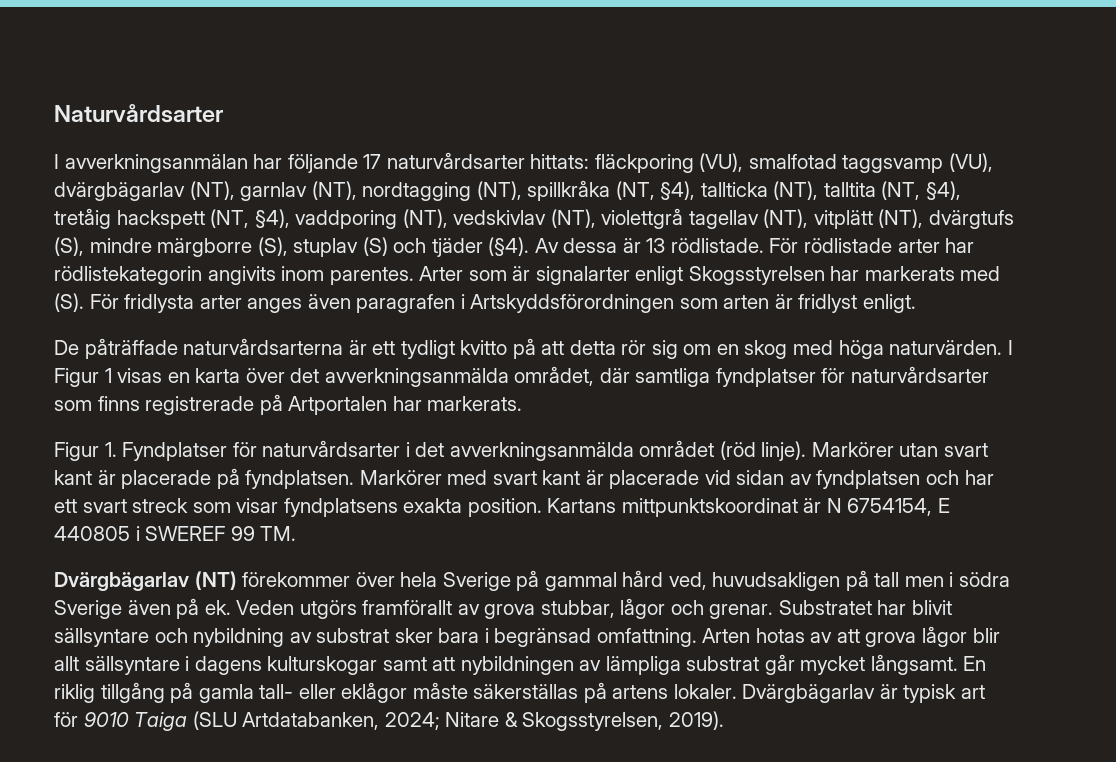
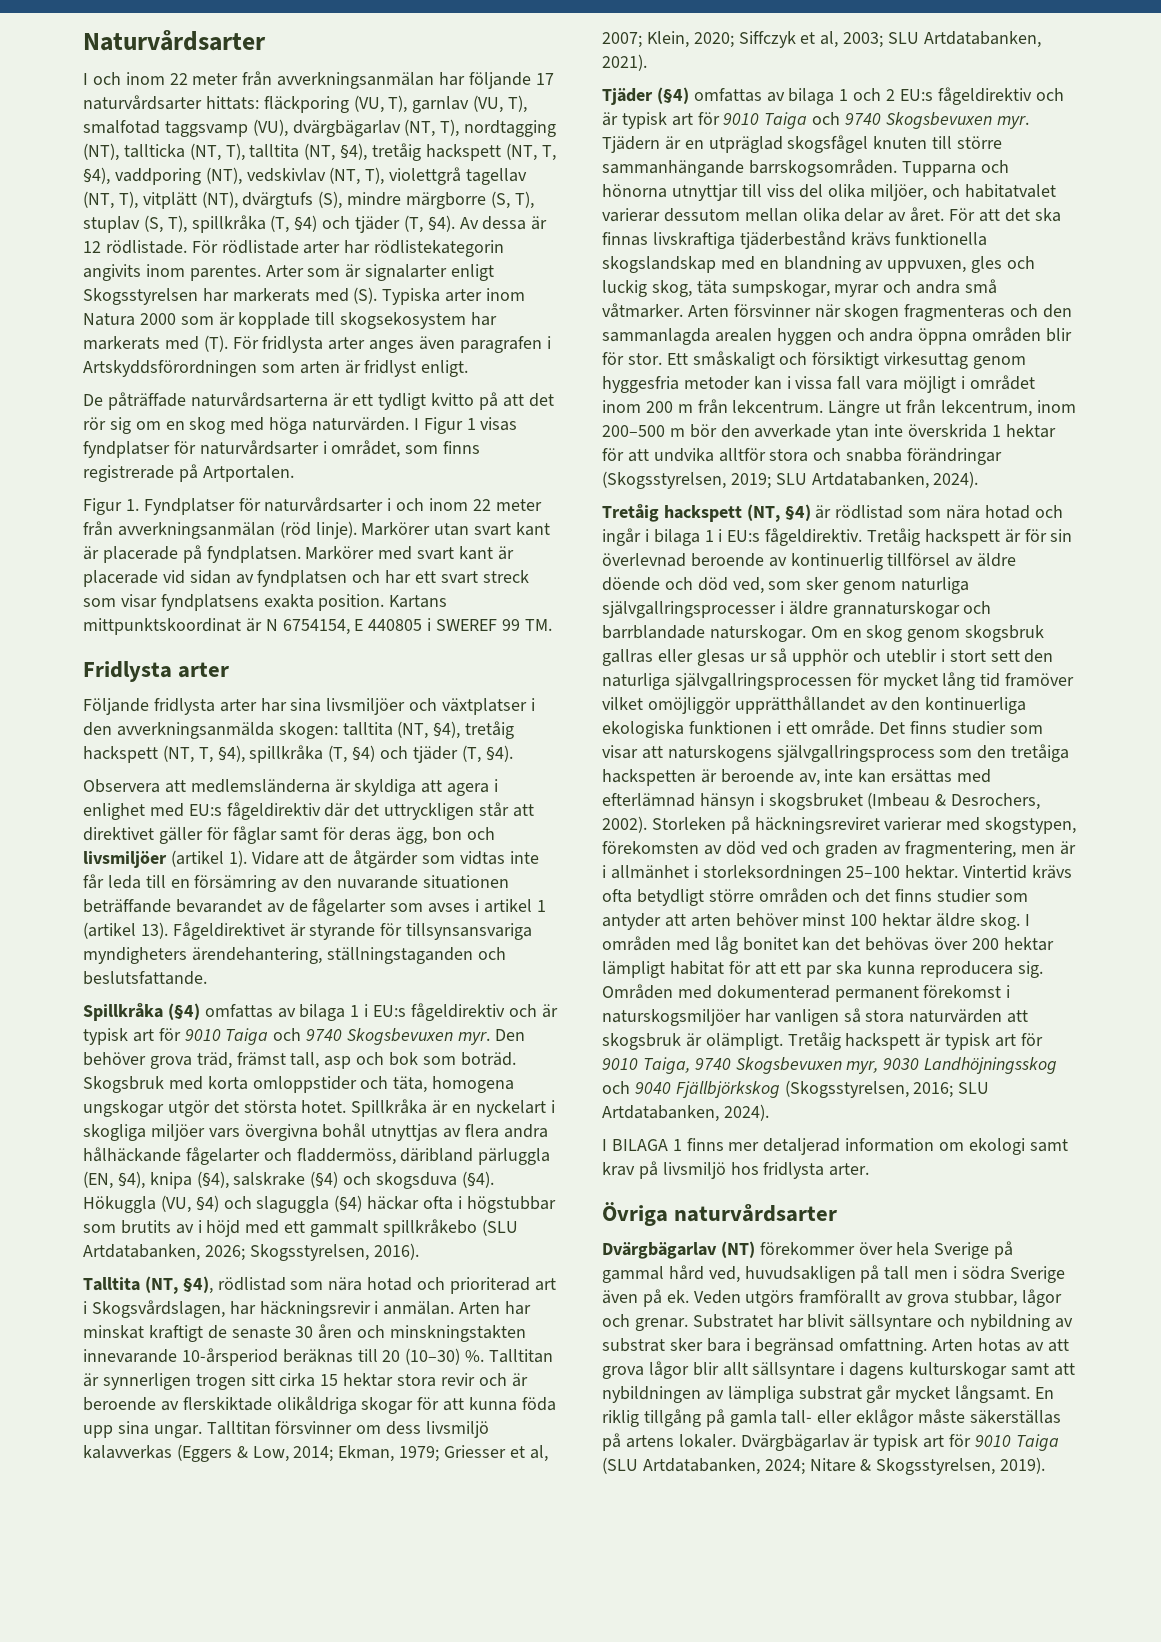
- I avverkningsanmälan har följande 17 naturvårdsarter hittats: fläckporing (VU), smalfotad taggsvamp (VU), dvärgbägarlav (NT), garnlav (NT), nordtagging (NT), spillkråka (NT, §4), tallticka (NT), talltita (NT, §4), tretåig hackspett (NT, §4), vaddporing (NT), vedskivlav (NT), violettgrå tagellav (NT), vitplätt (NT), dvärgtufs (S), mindre märgborre (S), stuplav (S) och tjäder (§4).
+ I och inom 22 meter från avverkningsanmälan har följande 17 naturvårdsarter hittats: fläckporing (VU, T), garnlav (VU, T), smalfotad taggsvamp (VU), dvärgbägarlav (NT, T), nordtagging (NT), tallticka (NT, T), talltita (NT, §4), tretåig hackspett (NT, T, §4), vaddporing (NT), vedskivlav (NT, T), violettgrå tagellav (NT, T), vitplätt (NT), dvärgtufs (S), mindre märgborre (S, T), stuplav (S, T), spillkråka (T, §4) och tjäder (T, §4).
- Av dessa är 13 rödlistade.
+ Av dessa är 12 rödlistade.
- Arter som är signalarter enligt Skogsstyrelsen har markerats med (S). För fridlysta arter anges även paragrafen i Artskyddsförordningen som arten är fridlyst enligt.
+ Arter som är signalarter enligt Skogsstyrelsen har markerats med (S). Typiska arter inom Natura 2000 som är kopplade till skogsekosystem har markerats med (T). För fridlysta arter anges även paragrafen i Artskyddsförordningen som arten är fridlyst enligt.
- De påträffade naturvårdsarterna är ett tydligt kvitto på att detta rör sig om en skog med höga naturvärden.
+ De påträffade naturvårdsarterna är ett tydligt kvitto på att det rör sig om en skog med höga naturvärden.
- I Figur 1 visas en karta över det avverkningsanmälda området, där samtliga fyndplatser för naturvårdsarter som finns registrerade på Artportalen har markerats.
+ I Figur 1 visas fyndplatser för naturvårdsarter i området, som finns registrerade på Artportalen.
- Figur 1. Fyndplatser för naturvårdsarter i det avverkningsanmälda området (röd linje).
+ Figur 1. Fyndplatser för naturvårdsarter i och inom 22 meter från avverkningsanmälan (röd linje).
+ Fridlysta arter
+ Följande fridlysta arter har sina livsmiljöer och växtplatser i den avverkningsanmälda skogen: talltita (NT, §4), tretåig hackspett (NT, T, §4), spillkråka (T, §4) och tjäder (T, §4).
+ Observera att medlemsländerna är skyldiga att agera i enlighet med EU:s fågeldirektiv där det uttryckligen står att direktivet gäller för fåglar samt för deras ägg, bon och livsmiljöer (artikel 1). Vidare att de åtgärder som vidtas inte får leda till en försämring av den nuvarande situationen beträffande bevarandet av de fågelarter som avses i artikel 1 (artikel 13). Fågeldirektivet är styrande för tillsynsansvariga myndigheters ärendehantering, ställningstaganden och beslutsfattande.
+ Spillkråka (§4) omfattas av bilaga 1 i EU:s fågeldirektiv och är typisk art för 9010 Taiga och 9740 Skogsbevuxen myr. Den behöver grova träd, främst tall, asp och bok som boträd. Skogsbruk med korta omloppstider och täta, homogena ungskogar utgör det största hotet. Spillkråka är en nyckelart i skogliga miljöer vars övergivna bohål utnyttjas av flera andra hålhäckande fågelarter och fladdermöss, däribland pärluggla (EN, §4), knipa (§4), salskrake (§4) och skogsduva (§4). Hökuggla (VU, §4) och slaguggla (§4) häckar ofta i högstubbar som brutits av i höjd med ett gammalt spillkråkebo (SLU Artdatabanken, 2026; Skogsstyrelsen, 2016).
+ Talltita (NT, §4), rödlistad som nära hotad och prioriterad art i Skogsvårdslagen, har häckningsrevir i anmälan. Arten har minskat kraftigt de senaste 30 åren och minskningstakten innevarande 10-årsperiod beräknas till 20 (10–30) %. Talltitan är synnerligen trogen sitt cirka 15 hektar stora revir och är beroende av flerskiktade olikåldriga skogar för att kunna föda upp sina ungar. Talltitan försvinner om dess livsmiljö kalavverkas (Eggers & Low, 2014; Ekman, 1979; Griesser et al, 2007; Klein, 2020; Siffczyk et al, 2003; SLU Artdatabanken, 2021).
+ Tjäder (§4) omfattas av bilaga 1 och 2 EU:s fågeldirektiv och är typisk art för 9010 Taiga och 9740 Skogsbevuxen myr. Tjädern är en utpräglad skogsfågel knuten till större sammanhängande barrskogsområden. Tupparna och hönorna utnyttjar till viss del olika miljöer, och habitatvalet varierar dessutom mellan olika delar av året. För att det ska finnas livskraftiga tjäderbestånd krävs funktionella skogslandskap med en blandning av uppvuxen, gles och luckig skog, täta sumpskogar, myrar och andra små våtmarker. Arten försvinner när skogen fragmenteras och den sammanlagda arealen hyggen och andra öppna områden blir för stor. Ett småskaligt och försiktigt virkesuttag genom hyggesfria metoder kan i vissa fall vara möjligt i området inom 200 m från lekcentrum. Längre ut från lekcentrum, inom 200–500 m bör den avverkade ytan inte överskrida 1 hektar för att undvika alltför stora och snabba förändringar (Skogsstyrelsen, 2019; SLU Artdatabanken, 2024).
+ Tretåig hackspett (NT, §4) är rödlistad som nära hotad och ingår i bilaga 1 i EU:s fågeldirektiv. Tretåig hackspett är för sin överlevnad beroende av kontinuerlig tillförsel av äldre döende och död ved, som sker genom naturliga självgallringsprocesser i äldre grannaturskogar och barrblandade naturskogar. Om en skog genom skogsbruk gallras eller glesas ur så upphör och uteblir i stort sett den naturliga självgallringsprocessen för mycket lång tid framöver vilket omöjliggör upprätthållandet av den kontinuerliga ekologiska funktionen i ett område. Det finns studier som visar att naturskogens självgallringsprocess som den tretåiga hackspetten är beroende av, inte kan ersättas med efterlämnad hänsyn i skogsbruket (Imbeau & Desrochers, 2002). Storleken på häckningsreviret varierar med skogstypen, förekomsten av död ved och graden av fragmentering, men är i allmänhet i storleksordningen 25–100 hektar. Vintertid krävs ofta betydligt större områden och det finns studier som antyder att arten behöver minst 100 hektar äldre skog. I områden med låg bonitet kan det behövas över 200 hektar lämpligt habitat för att ett par ska kunna reproducera sig. Områden med dokumenterad permanent förekomst i naturskogsmiljöer har vanligen så stora naturvärden att skogsbruk är olämpligt. Tretåig hackspett är typisk art för 9010 Taiga, 9740 Skogsbevuxen myr, 9030 Landhöjningsskog och 9040 Fjällbjörkskog (Skogsstyrelsen, 2016; SLU Artdatabanken, 2024).
+ I BILAGA 1 finns mer detaljerad information om ekologi samt krav på livsmiljö hos fridlysta arter.
+ Övriga naturvårdsarter

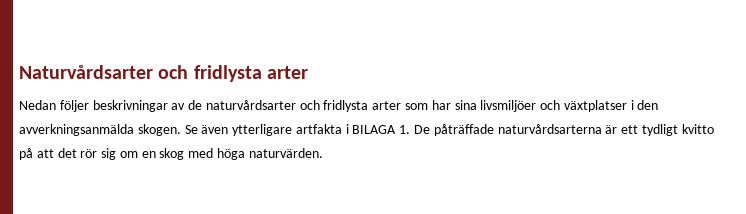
- Naturvårdsarter
- I och inom 22 meter från avverkningsanmälan har följande 17 naturvårdsarter hittats: fläckporing (VU, T), garnlav (VU, T), smalfotad taggsvamp (VU), dvärgbägarlav (NT, T), nordtagging (NT), tallticka (NT, T), talltita (NT, §4), tretåig hackspett (NT, T, §4), vaddporing (NT), vedskivlav (NT, T), violettgrå tagellav (NT, T), vitplätt (NT), dvärgtufs (S), mindre märgborre (S, T), stuplav (S, T), spillkråka (T, §4) och tjäder (T, §4). Av dessa är 12 rödlistade. För rödlistade arter har rödlistekategorin angivits inom parentes. Arter som är signalarter enligt Skogsstyrelsen har markerats med (S). Typiska arter inom Natura 2000 som är kopplade till skogsekosystem har markerats med (T). För fridlysta arter anges även paragrafen i Artskyddsförordningen som arten är fridlyst enligt.
- De påträffade naturvårdsarterna är ett tydligt kvitto på att det rör sig om en skog med höga naturvärden. I Figur 1 visas fyndplatser för naturvårdsarter i området, som finns registrerade på Artportalen.
- Figur 1. Fyndplatser för naturvårdsarter i och inom 22 meter från avverkningsanmälan (röd linje). Markörer utan svart kant är placerade på fyndplatsen. Markörer med svart kant är placerade vid sidan av fyndplatsen och har ett svart streck som visar fyndplatsens exakta position. Kartans mittpunktskoordinat är N 6754154, E 440805 i SWEREF 99 TM.
- Fridlysta arter
- Följande fridlysta arter har sina livsmiljöer och växtplatser i den avverkningsanmälda skogen: talltita (NT, §4), tretåig hackspett (NT, T, §4), spillkråka (T, §4) och tjäder (T, §4).
- Observera att medlemsländerna är skyldiga att agera i enlighet med EU:s fågeldirektiv där det uttryckligen står att direktivet gäller för fåglar samt för deras ägg, bon och livsmiljöer (artikel 1). Vidare att de åtgärder som vidtas inte får leda till en försämring av den nuvarande situationen beträffande bevarandet av de fågelarter som avses i artikel 1 (artikel 13). Fågeldirektivet är styrande för tillsynsansvariga myndigheters ärendehantering, ställningstaganden och beslutsfattande.
- Spillkråka (§4) omfattas av bilaga 1 i EU:s fågeldirektiv och är typisk art för 9010 Taiga och 9740 Skogsbevuxen myr. Den behöver grova träd, främst tall, asp och bok som boträd. Skogsbruk med korta omloppstider och täta, homogena ungskogar utgör det största hotet. Spillkråka är en nyckelart i skogliga miljöer vars övergivna bohål utnyttjas av flera andra hålhäckande fågelarter och fladdermöss, däribland pärluggla (EN, §4), knipa (§4), salskrake (§4) och skogsduva (§4). Hökuggla (VU, §4) och slaguggla (§4) häckar ofta i högstubbar som brutits av i höjd med ett gammalt spillkråkebo (SLU Artdatabanken, 2026; Skogsstyrelsen, 2016).
- Talltita (NT, §4), rödlistad som nära hotad och prioriterad art i Skogsvårdslagen, har häckningsrevir i anmälan. Arten har minskat kraftigt de senaste 30 åren och minskningstakten innevarande 10-årsperiod beräknas till 20 (10–30) %. Talltitan är synnerligen trogen sitt cirka 15 hektar stora revir och är beroende av flerskiktade olikåldriga skogar för att kunna föda upp sina ungar. Talltitan försvinner om dess livsmiljö kalavverkas (Eggers & Low, 2014; Ekman, 1979; Griesser et al, 2007; Klein, 2020; Siffczyk et al, 2003; SLU Artdatabanken, 2021).
- Tjäder (§4) omfattas av bilaga 1 och 2 EU:s fågeldirektiv och är typisk art för 9010 Taiga och 9740 Skogsbevuxen myr. Tjädern är en utpräglad skogsfågel knuten till större sammanhängande barrskogsområden. Tupparna och hönorna utnyttjar till viss del olika miljöer, och habitatvalet varierar dessutom mellan olika delar av året. För att det ska finnas livskraftiga tjäderbestånd krävs funktionella skogslandskap med en blandning av uppvuxen, gles och luckig skog, täta sumpskogar, myrar och andra små våtmarker. Arten försvinner när skogen fragmenteras och den sammanlagda arealen hyggen och andra öppna områden blir för stor. Ett småskaligt och försiktigt virkesuttag genom hyggesfria metoder kan i vissa fall vara möjligt i området inom 200 m från lekcentrum. Längre ut från lekcentrum, inom 200–500 m bör den avverkade ytan inte överskrida 1 hektar för att undvika alltför stora och snabba förändringar (Skogsstyrelsen, 2019; SLU Artdatabanken, 2024).
- Tretåig hackspett (NT, §4) är rödlistad som nära hotad och ingår i bilaga 1 i EU:s fågeldirektiv. Tretåig hackspett är för sin överlevnad beroende av kontinuerlig tillförsel av äldre döende och död ved, som sker genom naturliga självgallringsprocesser i äldre grannaturskogar och barrblandade naturskogar. Om en skog genom skogsbruk gallras eller glesas ur så upphör och uteblir i stort sett den naturliga självgallringsprocessen för mycket lång tid framöver vilket omöjliggör upprätthållandet av den kontinuerliga ekologiska funktionen i ett område. Det finns studier som visar att naturskogens självgallringsprocess som den tretåiga hackspetten är beroende av, inte kan ersättas med efterlämnad hänsyn i skogsbruket (Imbeau & Desrochers, 2002). Storleken på häckningsreviret varierar med skogstypen, förekomsten av död ved och graden av fragmentering, men är i allmänhet i storleksordningen 25–100 hektar. Vintertid krävs ofta betydligt större områden och det finns studier som antyder att arten behöver minst 100 hektar äldre skog. I områden med låg bonitet kan det behövas över 200 hektar lämpligt habitat för att ett par ska kunna reproducera sig. Områden med dokumenterad permanent förekomst i naturskogsmiljöer har vanligen så stora naturvärden att skogsbruk är olämpligt. Tretåig hackspett är typisk art för 9010 Taiga, 9740 Skogsbevuxen myr, 9030 Landhöjningsskog och 9040 Fjällbjörkskog (Skogsstyrelsen, 2016; SLU Artdatabanken, 2024).
- I BILAGA 1 finns mer detaljerad information om ekologi samt krav på livsmiljö hos fridlysta arter.
- Övriga naturvårdsarter
- Dvärgbägarlav (NT) förekommer över hela Sverige på gammal hård ved, huvudsakligen på tall men i södra Sverige även på ek. Veden utgörs framförallt av grova stubbar, lågor och grenar. Substratet har blivit sällsyntare och nybildning av substrat sker bara i begränsad omfattning. Arten hotas av att grova lågor blir allt sällsyntare i dagens kulturskogar samt att nybildningen av lämpliga substrat går mycket långsamt. En riklig tillgång på gamla tall- eller eklågor måste säkerställas på artens lokaler. Dvärgbägarlav är typisk art för 9010 Taiga (SLU Artdatabanken, 2024; Nitare & Skogsstyrelsen, 2019).
+ Naturvårdsarter och fridlysta arter
+ Nedan följer beskrivningar av de naturvårdsarter och fridlysta arter som har sina livsmiljöer och växtplatser i den avverkningsanmälda skogen. Se även ytterligare artfakta i BILAGA 1. De påträffade naturvårdsarterna är ett tydligt kvitto på att det rör sig om en skog med höga naturvärden.

